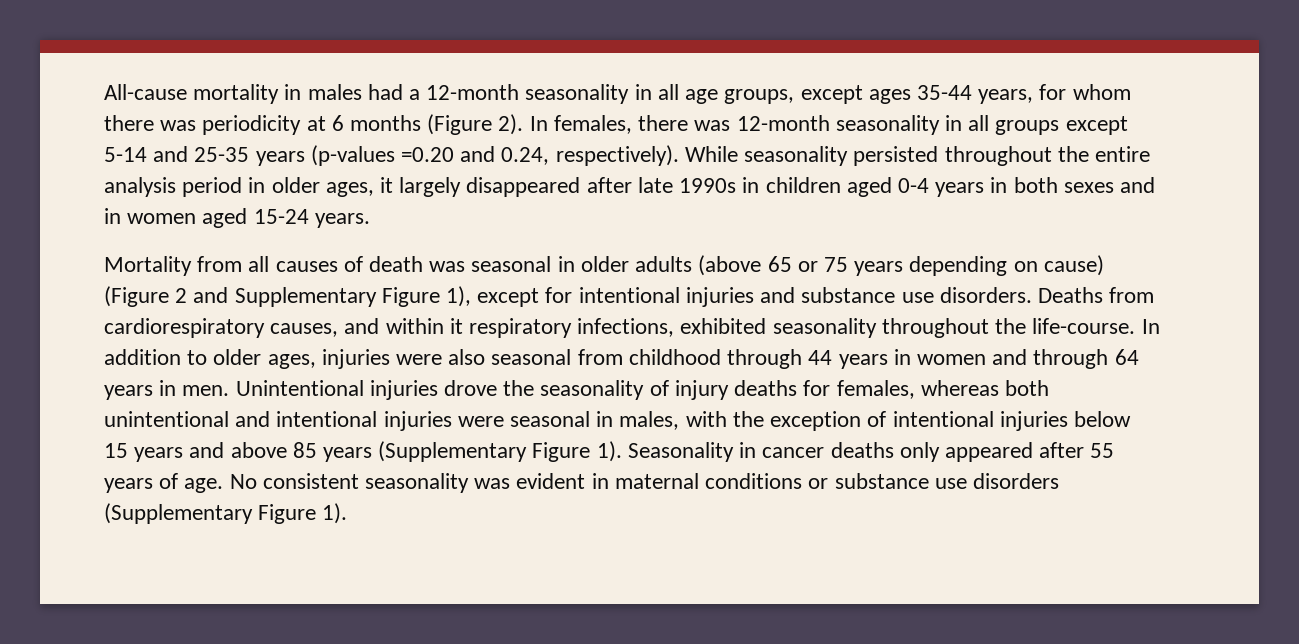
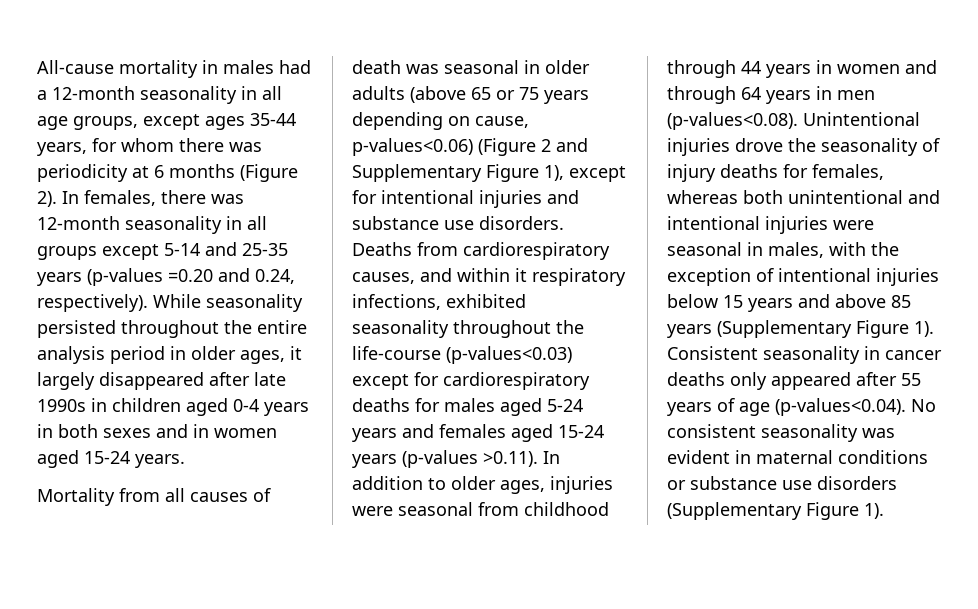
- Mortality from all causes of death was seasonal in older adults (above 65 or 75 years depending on cause) (Figure 2 and Supplementary Figure 1), except for intentional injuries and substance use disorders.
+ Mortality from all causes of death was seasonal in older adults (above 65 or 75 years depending on cause, p-values<0.06) (Figure 2 and Supplementary Figure 1), except for intentional injuries and substance use disorders.
- Deaths from cardiorespiratory causes, and within it respiratory infections, exhibited seasonality throughout the life-course. In addition to older ages, injuries were also seasonal from childhood through 44 years in women and through 64 years in men. Unintentional injuries drove the seasonality of injury deaths for females, whereas both unintentional and intentional injuries were seasonal in males, with the exception of intentional injuries below 15 years and above 85 years (Supplementary Figure 1).
+ Deaths from cardiorespiratory causes, and within it respiratory infections, exhibited seasonality throughout the life-course (p-values<0.03) except for cardiorespiratory deaths for males aged 5-24 years and females aged 15-24 years (p-values >0.11). In addition to older ages, injuries were seasonal from childhood through 44 years in women and through 64 years in men (p-values<0.08). Unintentional injuries drove the seasonality of injury deaths for females, whereas both unintentional and intentional injuries were seasonal in males, with the exception of intentional injuries below 15 years and above 85 years (Supplementary Figure 1).
- Seasonality in cancer deaths only appeared after 55 years of age. No consistent seasonality was evident in maternal conditions or substance use disorders (Supplementary Figure 1).
+ Consistent seasonality in cancer deaths only appeared after 55 years of age (p-values<0.04). No consistent seasonality was evident in maternal conditions or substance use disorders (Supplementary Figure 1).

